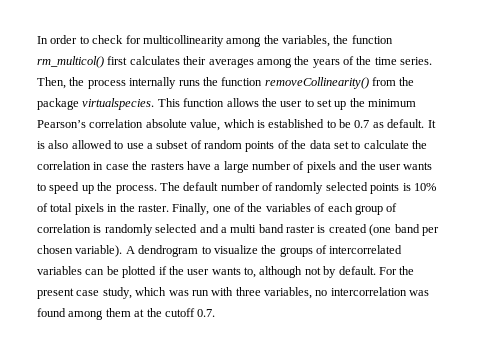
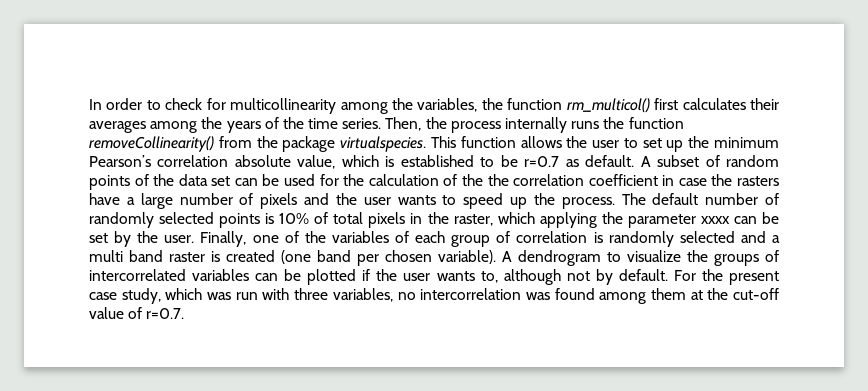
- This function allows the user to set up the minimum Pearson’s correlation absolute value, which is established to be 0.7 as default.
+ This function allows the user to set up the minimum Pearson’s correlation absolute value, which is established to be r=0.7 as default.
- It is also allowed to use a subset of random points of the data set to calculate the correlation in case the rasters have a large number of pixels and the user wants to speed up the process.
+ A subset of random points of the data set can be used for the calculation of the the correlation coefficient in case the rasters have a large number of pixels and the user wants to speed up the process.
- The default number of randomly selected points is 10% of total pixels in the raster.
+ The default number of randomly selected points is 10% of total pixels in the raster, which applying the parameter xxxx can be set by the user.
- For the present case study, which was run with three variables, no intercorrelation was found among them at the cutoff 0.7.
+ For the present case study, which was run with three variables, no intercorrelation was found among them at the cut-off value of r=0.7.

